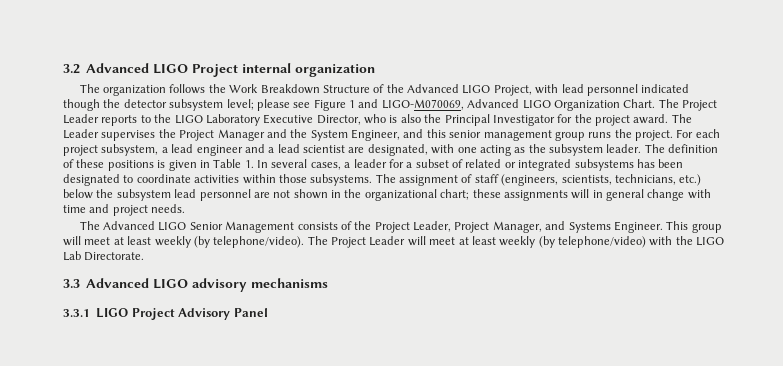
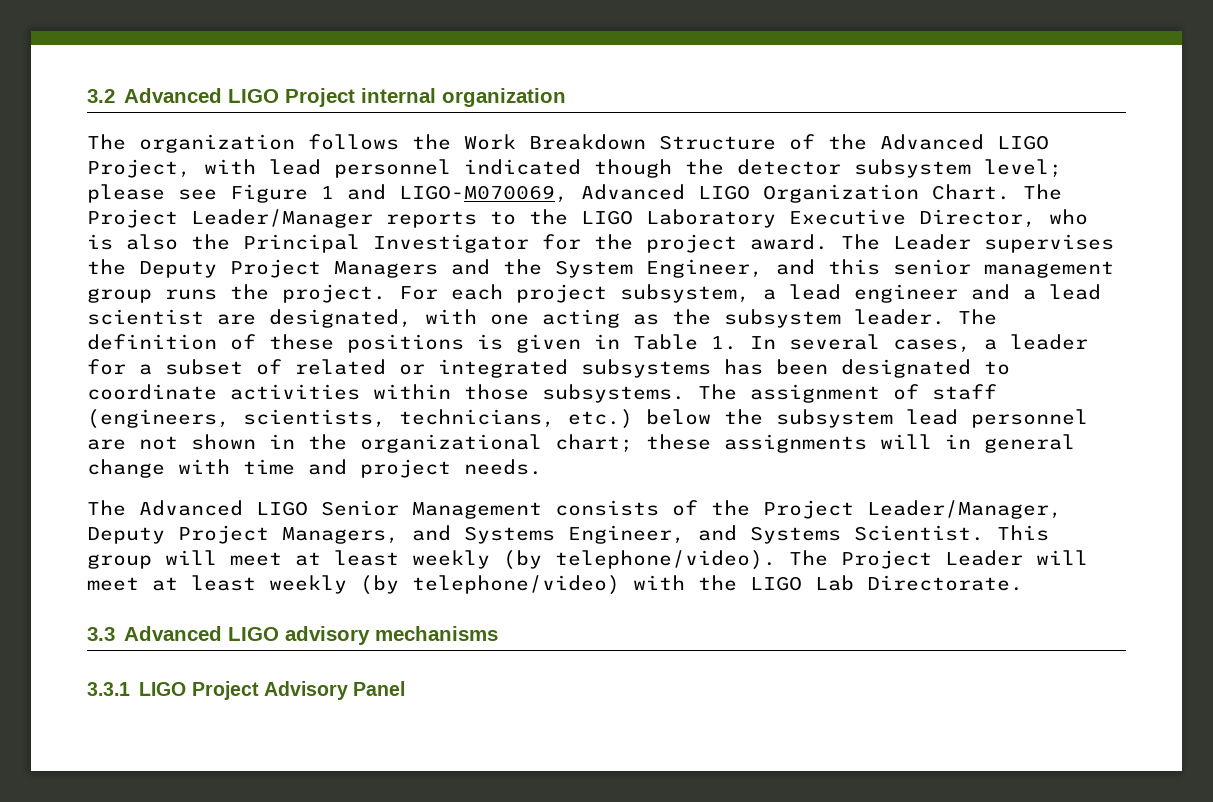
- The Project Leader reports to the LIGO Laboratory Executive Director, who is also the Principal Investigator for the project award.
+ The Project Leader/Manager reports to the LIGO Laboratory Executive Director, who is also the Principal Investigator for the project award.
- The Leader supervises the Project Manager and the System Engineer, and this senior management group runs the project.
+ The Leader supervises the Deputy Project Managers and the System Engineer, and this senior management group runs the project.
- The Advanced LIGO Senior Management consists of the Project Leader, Project Manager, and Systems Engineer.
+ The Advanced LIGO Senior Management consists of the Project Leader/Manager, Deputy Project Managers, and Systems Engineer, and Systems Scientist.

